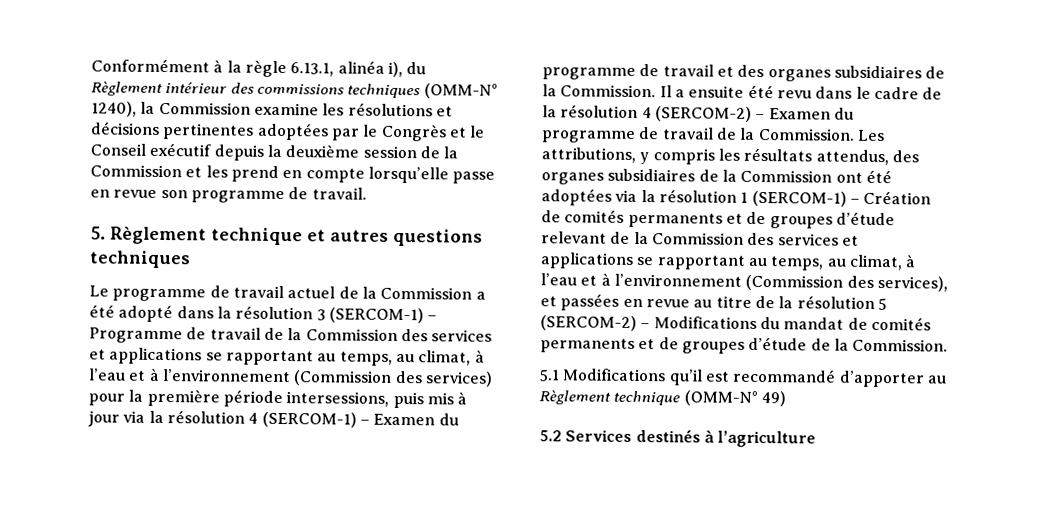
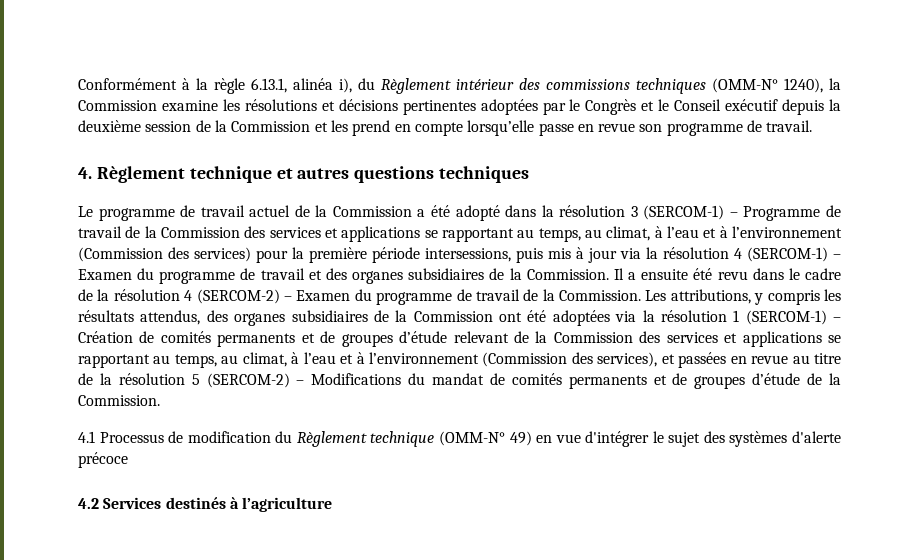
- 5. Règlement technique et autres questions techniques
+ 4. Règlement technique et autres questions techniques
- 5.1 Modifications qu’il est recommandé d’apporter au Règlement technique (OMM-N° 49)
- 5.2 Services destinés à l’agriculture
+ 4.1 Processus de modification du Règlement technique (OMM-N° 49) en vue d'intégrer le sujet des systèmes d'alerte précoce
+ 4.2 Services destinés à l’agriculture

